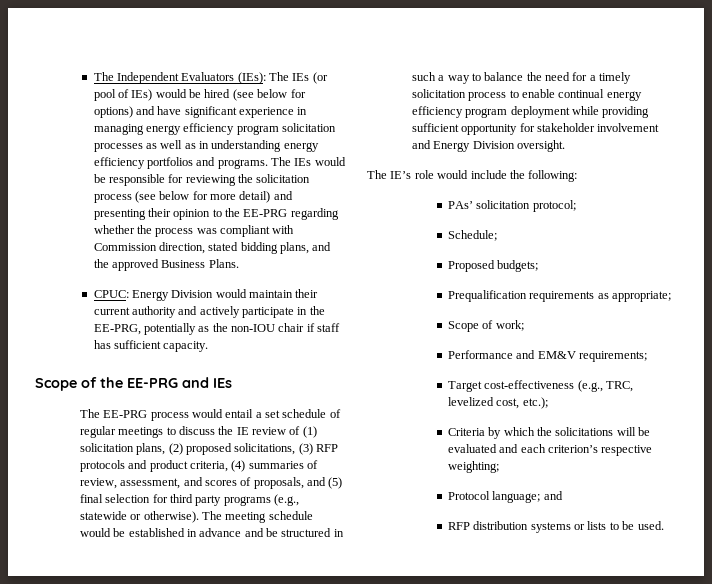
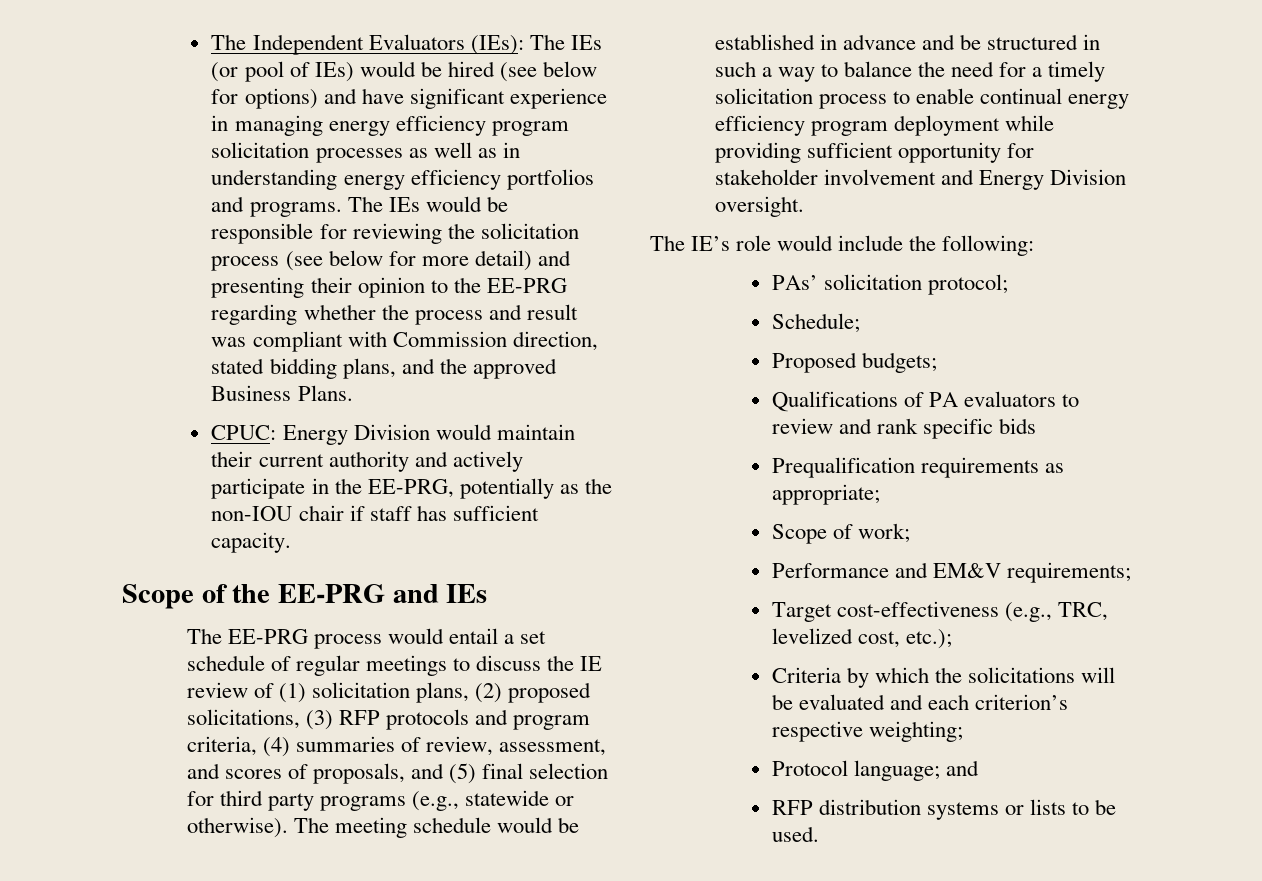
- The IEs would be responsible for reviewing the solicitation process (see below for more detail) and presenting their opinion to the EE-PRG regarding whether the process was compliant with Commission direction, stated bidding plans, and the approved Business Plans.
+ The IEs would be responsible for reviewing the solicitation process (see below for more detail) and presenting their opinion to the EE-PRG regarding whether the process and result was compliant with Commission direction, stated bidding plans, and the approved Business Plans.
- The EE-PRG process would entail a set schedule of regular meetings to discuss the IE review of (1) solicitation plans, (2) proposed solicitations, (3) RFP protocols and product criteria, (4) summaries of review, assessment, and scores of proposals, and (5) final selection for third party programs (e.g., statewide or otherwise).
+ The EE-PRG process would entail a set schedule of regular meetings to discuss the IE review of (1) solicitation plans, (2) proposed solicitations, (3) RFP protocols and program criteria, (4) summaries of review, assessment, and scores of proposals, and (5) final selection for third party programs (e.g., statewide or otherwise).
+ Qualifications of PA evaluators to review and rank specific bids

